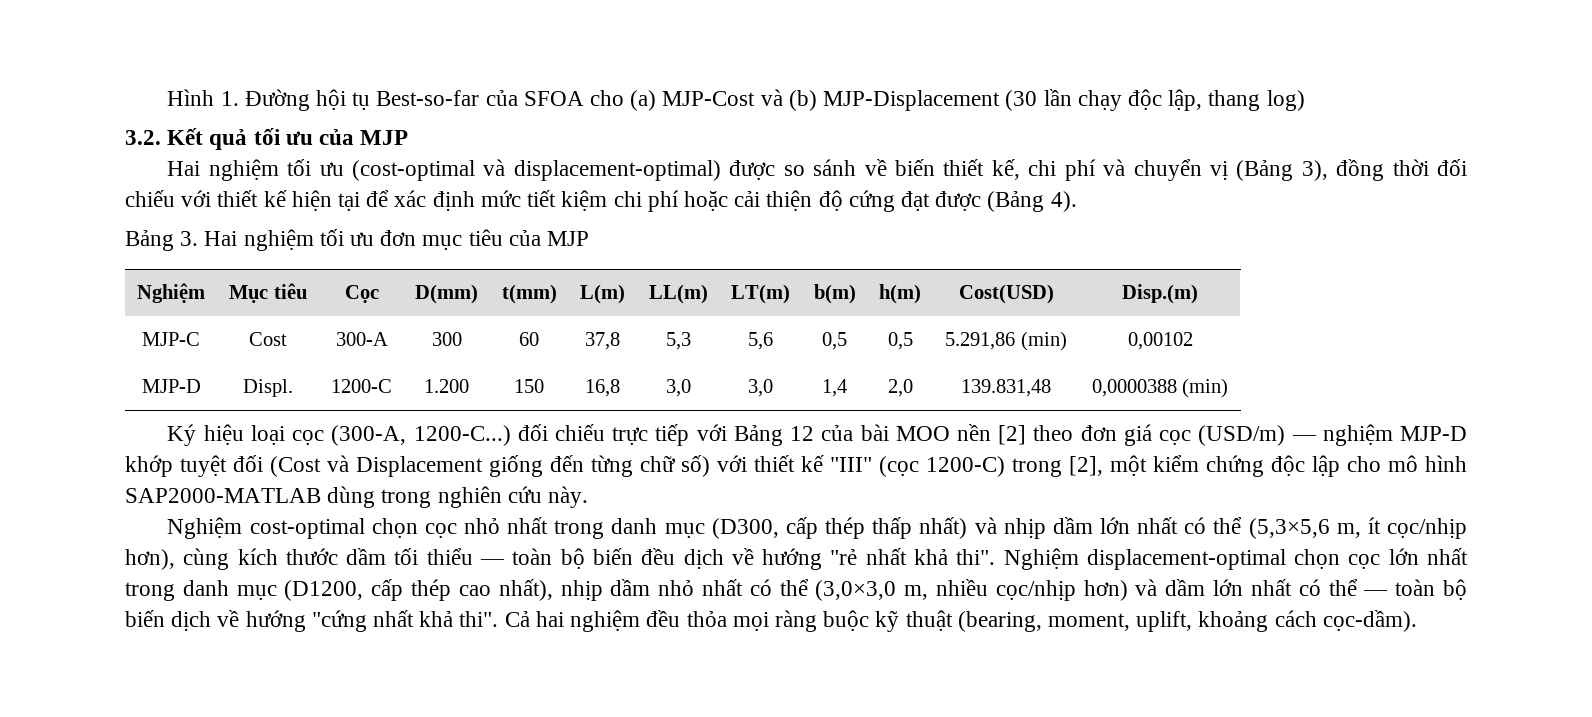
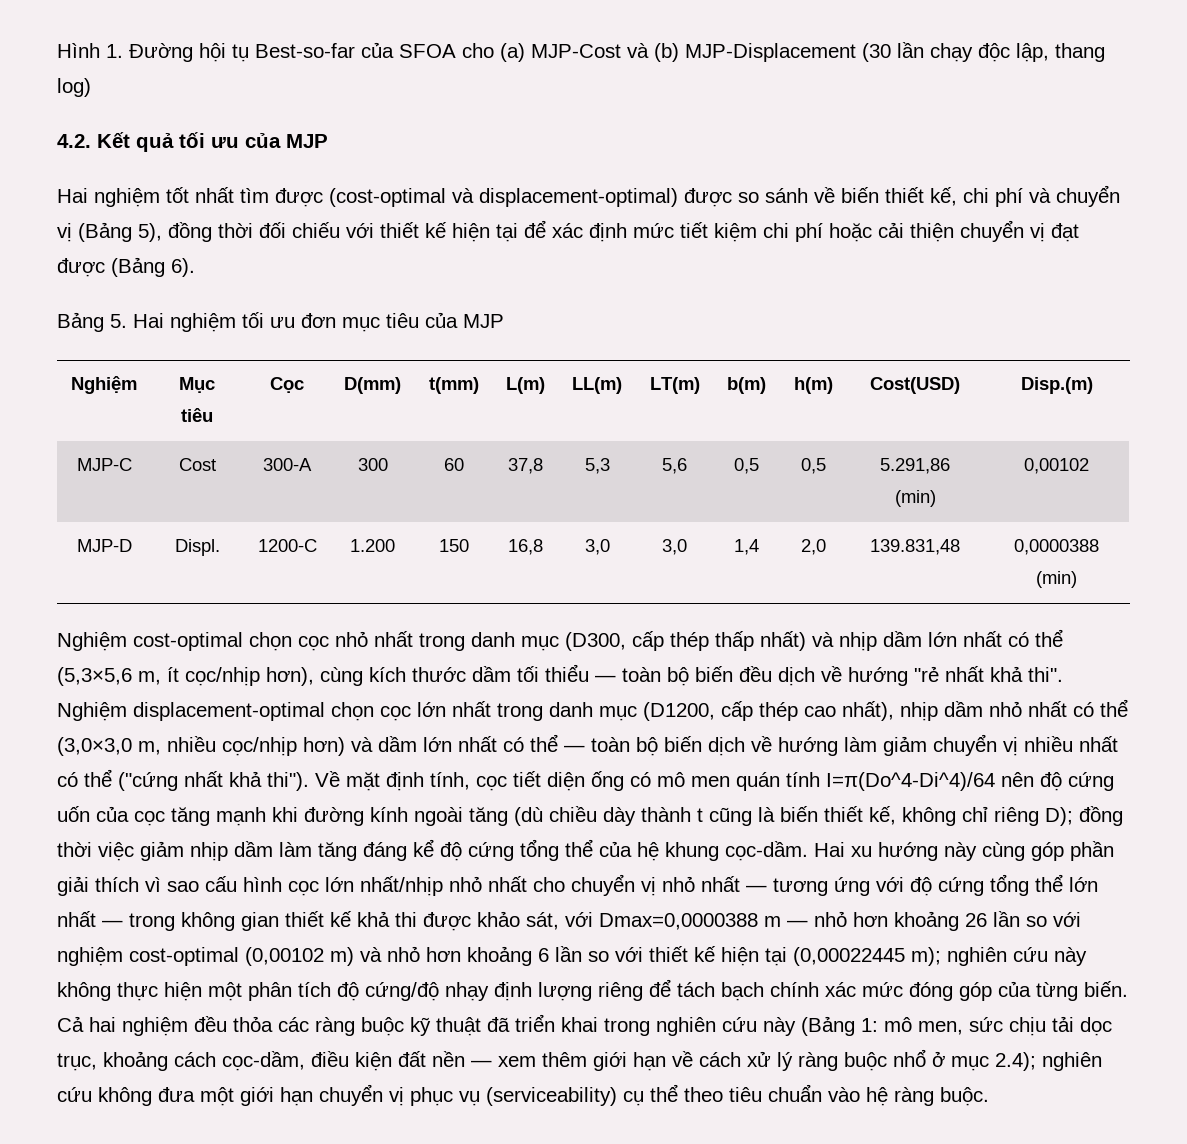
- 3.2. Kết quả tối ưu của MJP
+ 4.2. Kết quả tối ưu của MJP
- Hai nghiệm tối ưu (cost-optimal và displacement-optimal) được so sánh về biến thiết kế, chi phí và chuyển vị (Bảng 3), đồng thời đối chiếu với thiết kế hiện tại để xác định mức tiết kiệm chi phí hoặc cải thiện độ cứng đạt được (Bảng 4).
- Bảng 3. Hai nghiệm tối ưu đơn mục tiêu của MJP
+ Hai nghiệm tốt nhất tìm được (cost-optimal và displacement-optimal) được so sánh về biến thiết kế, chi phí và chuyển vị (Bảng 5), đồng thời đối chiếu với thiết kế hiện tại để xác định mức tiết kiệm chi phí hoặc cải thiện chuyển vị đạt được (Bảng 6).
+ Bảng 5. Hai nghiệm tối ưu đơn mục tiêu của MJP
- Ký hiệu loại cọc (300-A, 1200-C...) đối chiếu trực tiếp với Bảng 12 của bài MOO nền [2] theo đơn giá cọc (USD/m) — nghiệm MJP-D khớp tuyệt đối (Cost và Displacement giống đến từng chữ số) với thiết kế "III" (cọc 1200-C) trong [2], một kiểm chứng độc lập cho mô hình SAP2000-MATLAB dùng trong nghiên cứu này.
- Nghiệm displacement-optimal chọn cọc lớn nhất trong danh mục (D1200, cấp thép cao nhất), nhịp dầm nhỏ nhất có thể (3,0×3,0 m, nhiều cọc/nhịp hơn) và dầm lớn nhất có thể — toàn bộ biến dịch về hướng "cứng nhất khả thi".
+ Nghiệm displacement-optimal chọn cọc lớn nhất trong danh mục (D1200, cấp thép cao nhất), nhịp dầm nhỏ nhất có thể (3,0×3,0 m, nhiều cọc/nhịp hơn) và dầm lớn nhất có thể — toàn bộ biến dịch về hướng làm giảm chuyển vị nhiều nhất có thể ("cứng nhất khả thi"). Về mặt định tính, cọc tiết diện ống có mô men quán tính I=π(Do^4-Di^4)/64 nên độ cứng uốn của cọc tăng mạnh khi đường kính ngoài tăng (dù chiều dày thành t cũng là biến thiết kế, không chỉ riêng D); đồng thời việc giảm nhịp dầm làm tăng đáng kể độ cứng tổng thể của hệ khung cọc-dầm. Hai xu hướng này cùng góp phần giải thích vì sao cấu hình cọc lớn nhất/nhịp nhỏ nhất cho chuyển vị nhỏ nhất — tương ứng với độ cứng tổng thể lớn nhất — trong không gian thiết kế khả thi được khảo sát, với Dmax=0,0000388 m — nhỏ hơn khoảng 26 lần so với nghiệm cost-optimal (0,00102 m) và nhỏ hơn khoảng 6 lần so với thiết kế hiện tại (0,00022445 m); nghiên cứu này không thực hiện một phân tích độ cứng/độ nhạy định lượng riêng để tách bạch chính xác mức đóng góp của từng biến.
- Cả hai nghiệm đều thỏa mọi ràng buộc kỹ thuật (bearing, moment, uplift, khoảng cách cọc-dầm).
+ Cả hai nghiệm đều thỏa các ràng buộc kỹ thuật đã triển khai trong nghiên cứu này (Bảng 1: mô men, sức chịu tải dọc trục, khoảng cách cọc-dầm, điều kiện đất nền — xem thêm giới hạn về cách xử lý ràng buộc nhổ ở mục 2.4); nghiên cứu không đưa một giới hạn chuyển vị phục vụ (serviceability) cụ thể theo tiêu chuẩn vào hệ ràng buộc.

